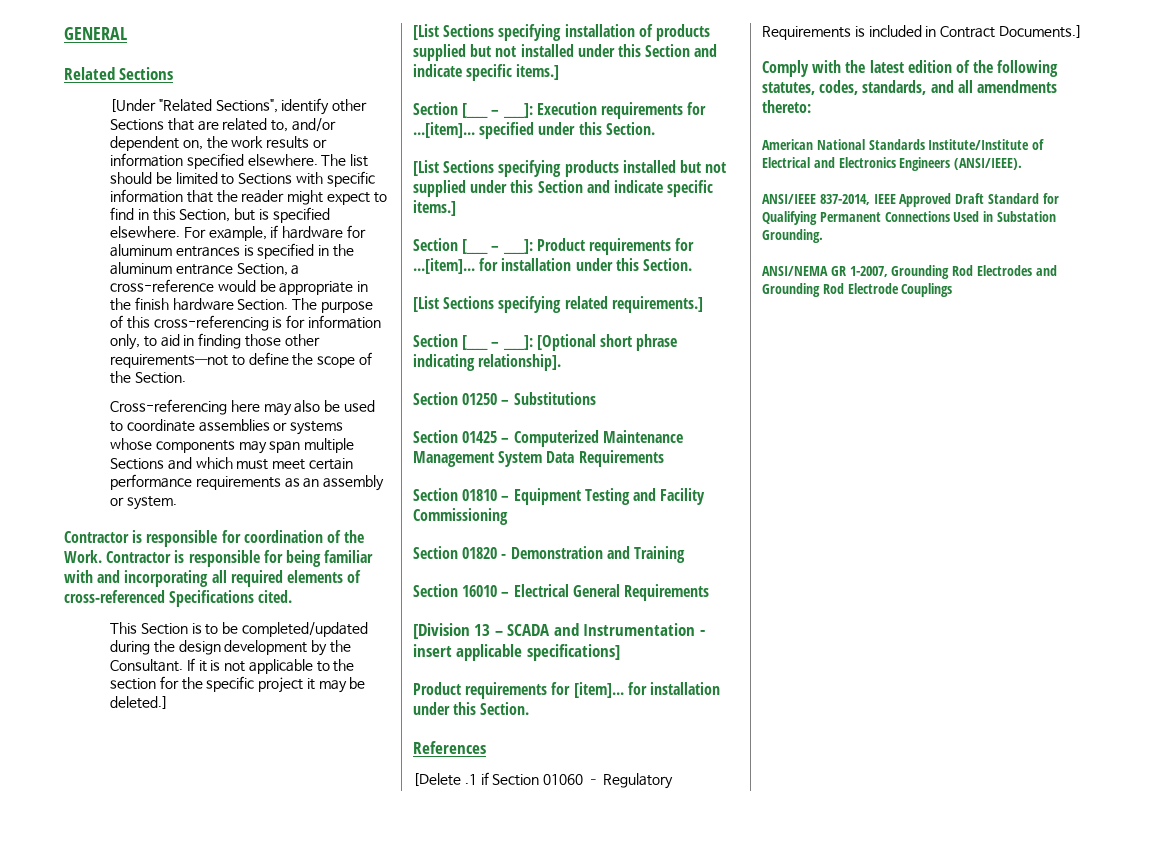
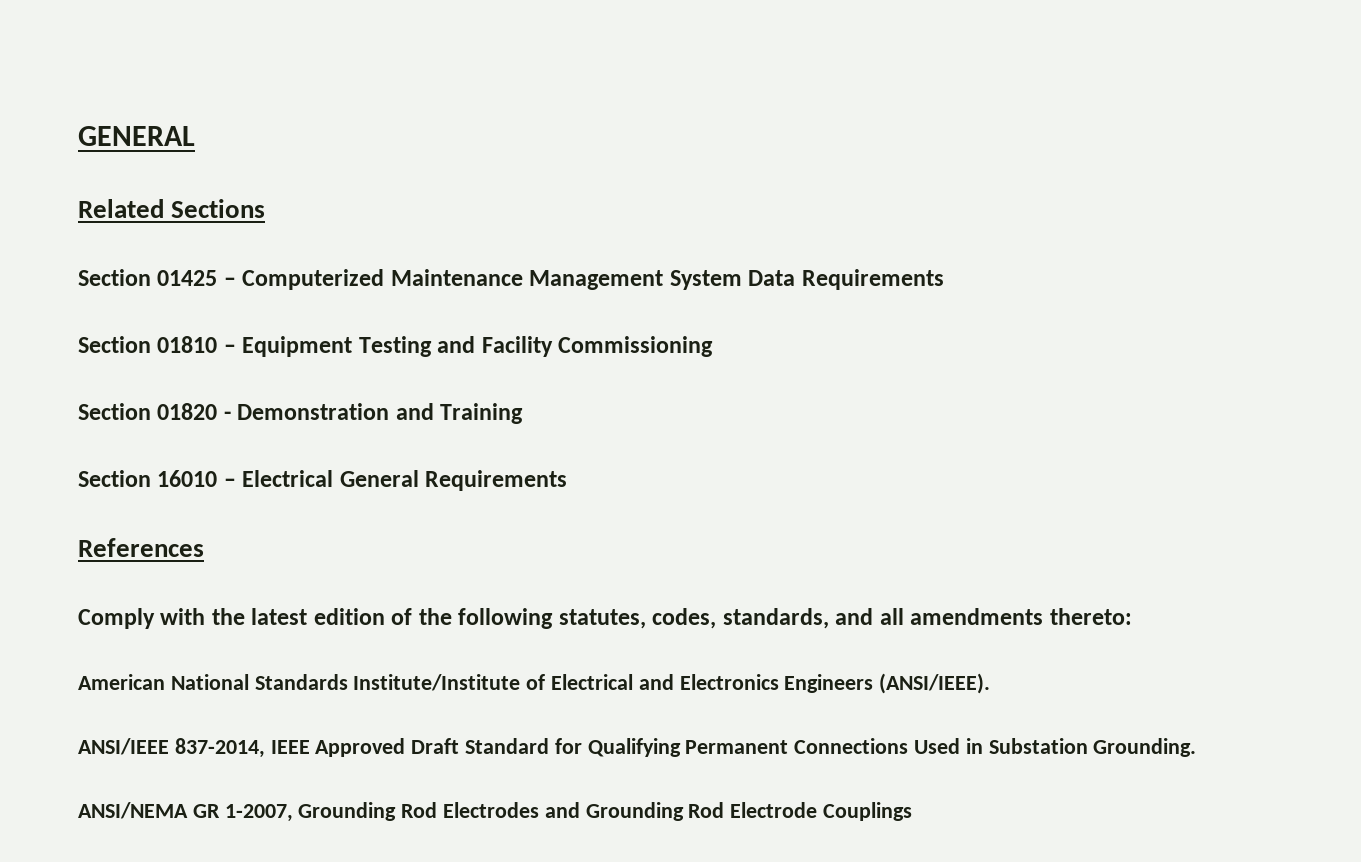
- [Under "Related Sections", identify other Sections that are related to, and/or dependent on, the work results or information specified elsewhere. The list should be limited to Sections with specific information that the reader might expect to find in this Section, but is specified elsewhere. For example, if hardware for aluminum entrances is specified in the aluminum entrance Section, a cross-reference would be appropriate in the finish hardware Section. The purpose of this cross-referencing is for information only, to aid in finding those other requirements—not to define the scope of the Section.
- Cross-referencing here may also be used to coordinate assemblies or systems whose components may span multiple Sections and which must meet certain performance requirements as an assembly or system.
- Contractor is responsible for coordination of the Work. Contractor is responsible for being familiar with and incorporating all required elements of cross-referenced Specifications cited.
- This Section is to be completed/updated during the design development by the Consultant. If it is not applicable to the section for the specific project it may be deleted.]
- [List Sections specifying installation of products supplied but not installed under this Section and indicate specific items.]
- Section [____ – ____]: Execution requirements for ...[item]... specified under this Section.
- [List Sections specifying products installed but not supplied under this Section and indicate specific items.]
- Section [____ – ____]: Product requirements for ...[item]... for installation under this Section.
- [List Sections specifying related requirements.]
- Section [____ – ____]: [Optional short phrase indicating relationship].
- Section 01250 – Substitutions
- [Division 13 – SCADA and Instrumentation - insert applicable specifications]
- Product requirements for [item]... for installation under this Section.
  References
- [Delete .1 if Section 01060 – Regulatory Requirements is included in Contract Documents.]

